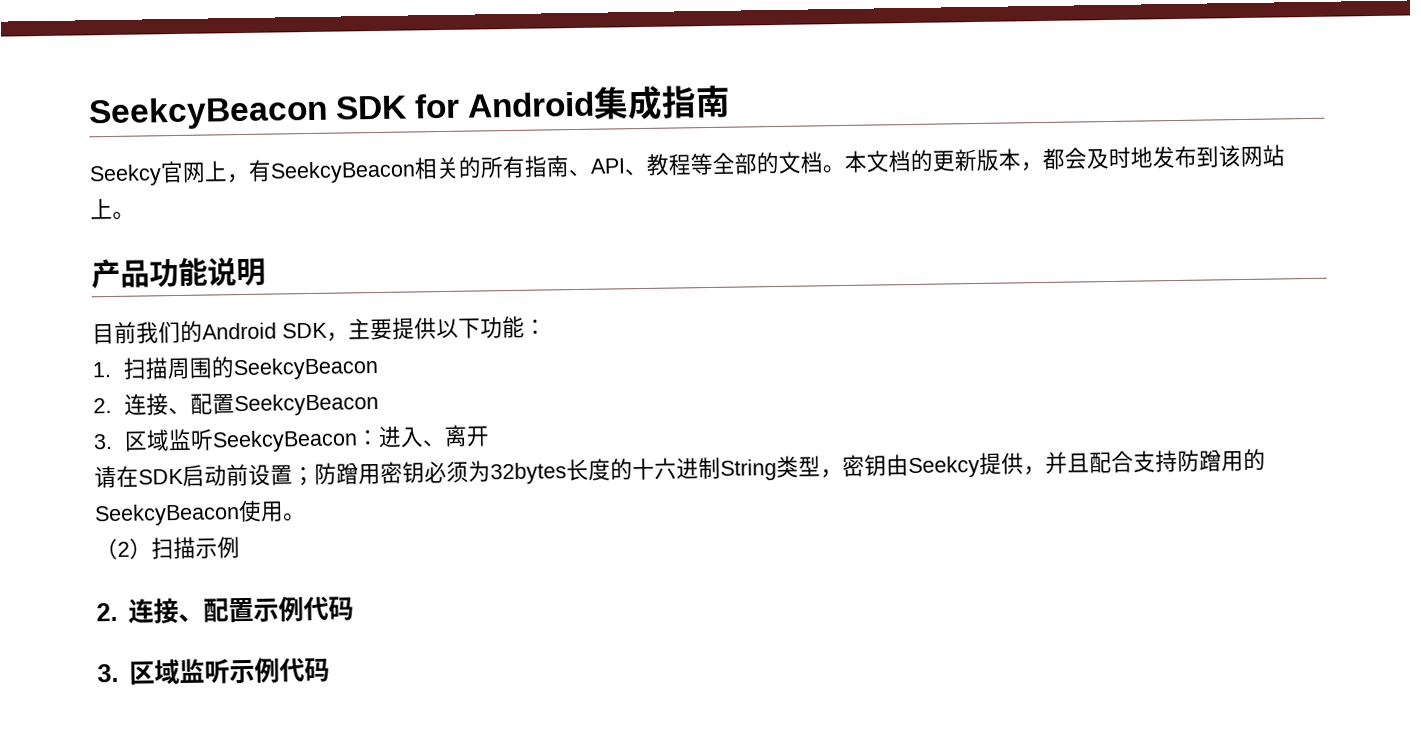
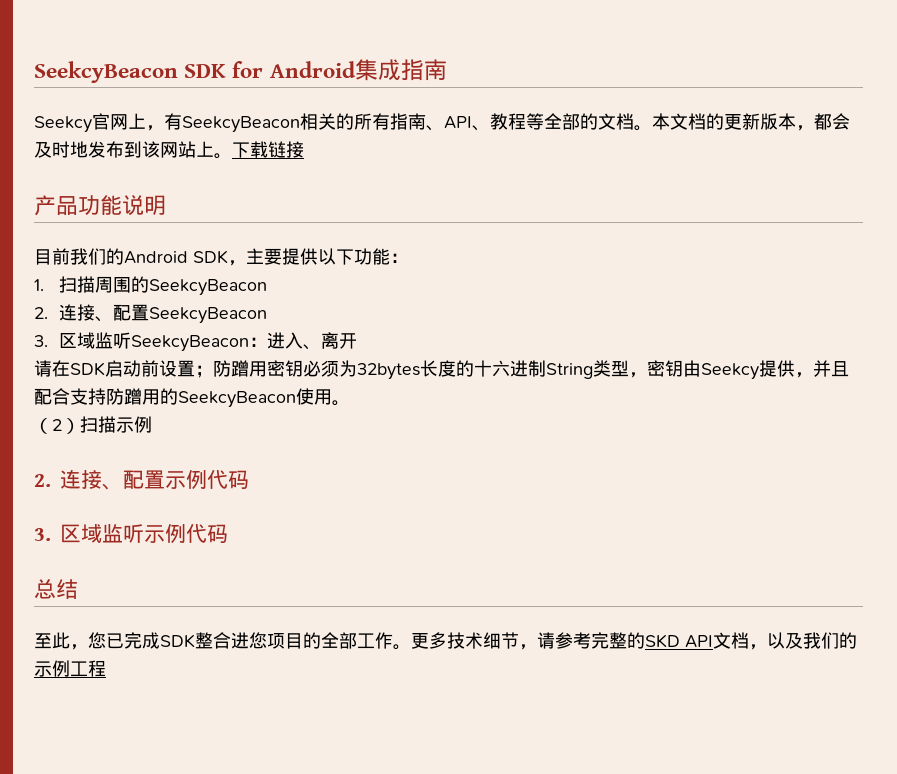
+ 下载链接
+ 总结
+ 至此，您已完成SDK整合进您项目的全部工作。更多技术细节，请参考完整的SKD API文档，以及我们的示例工程

